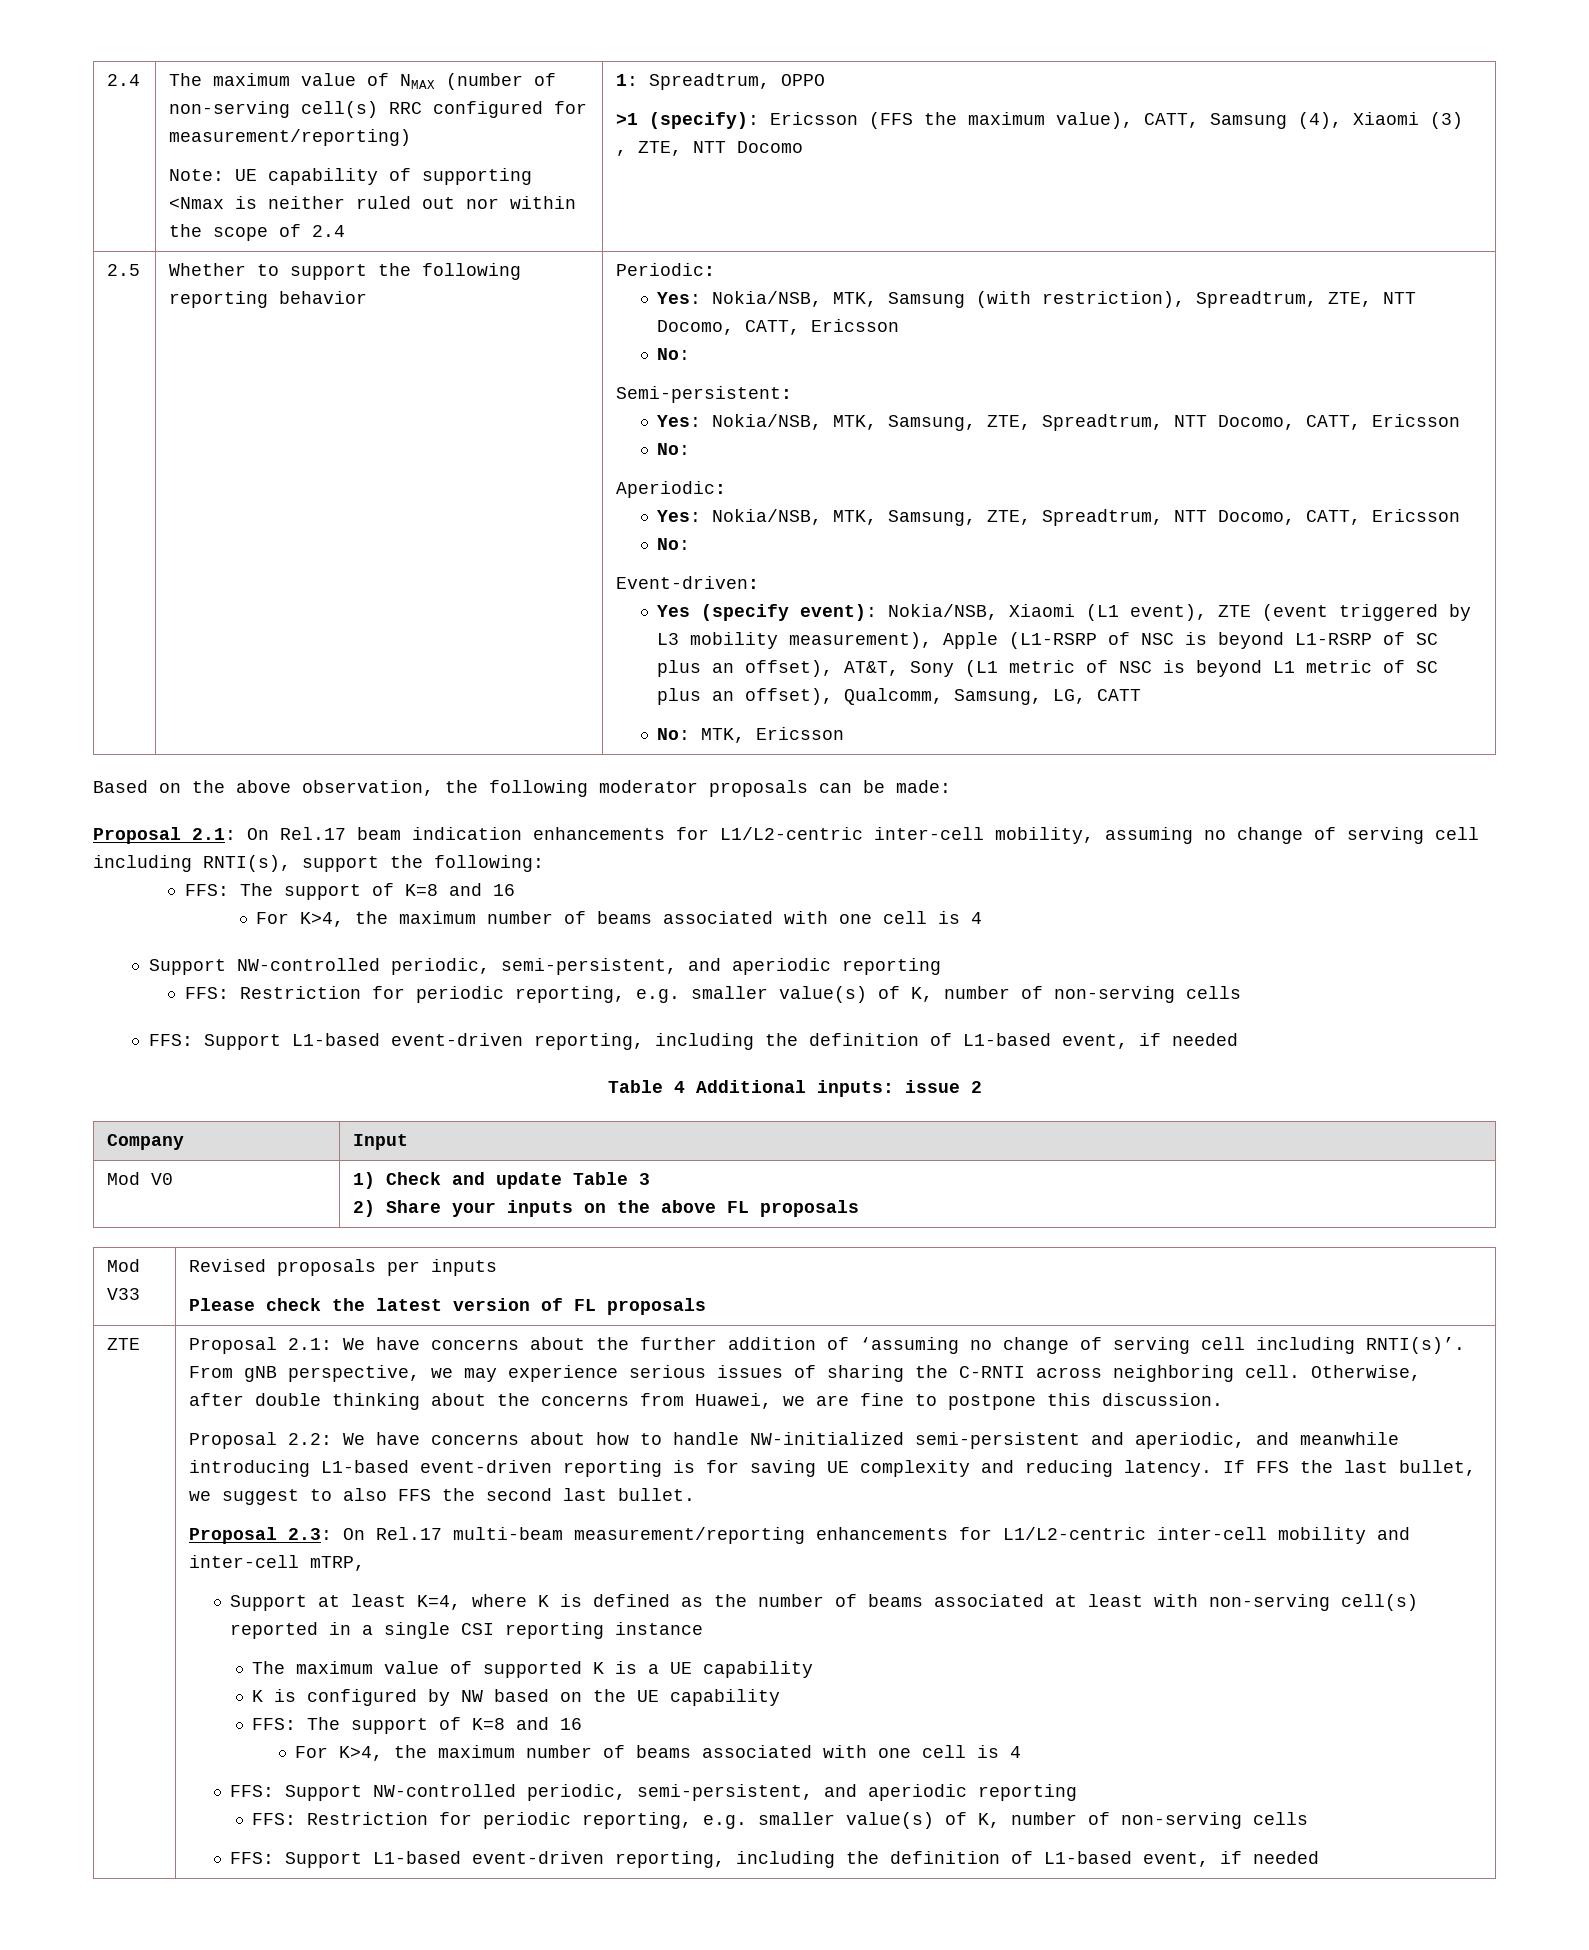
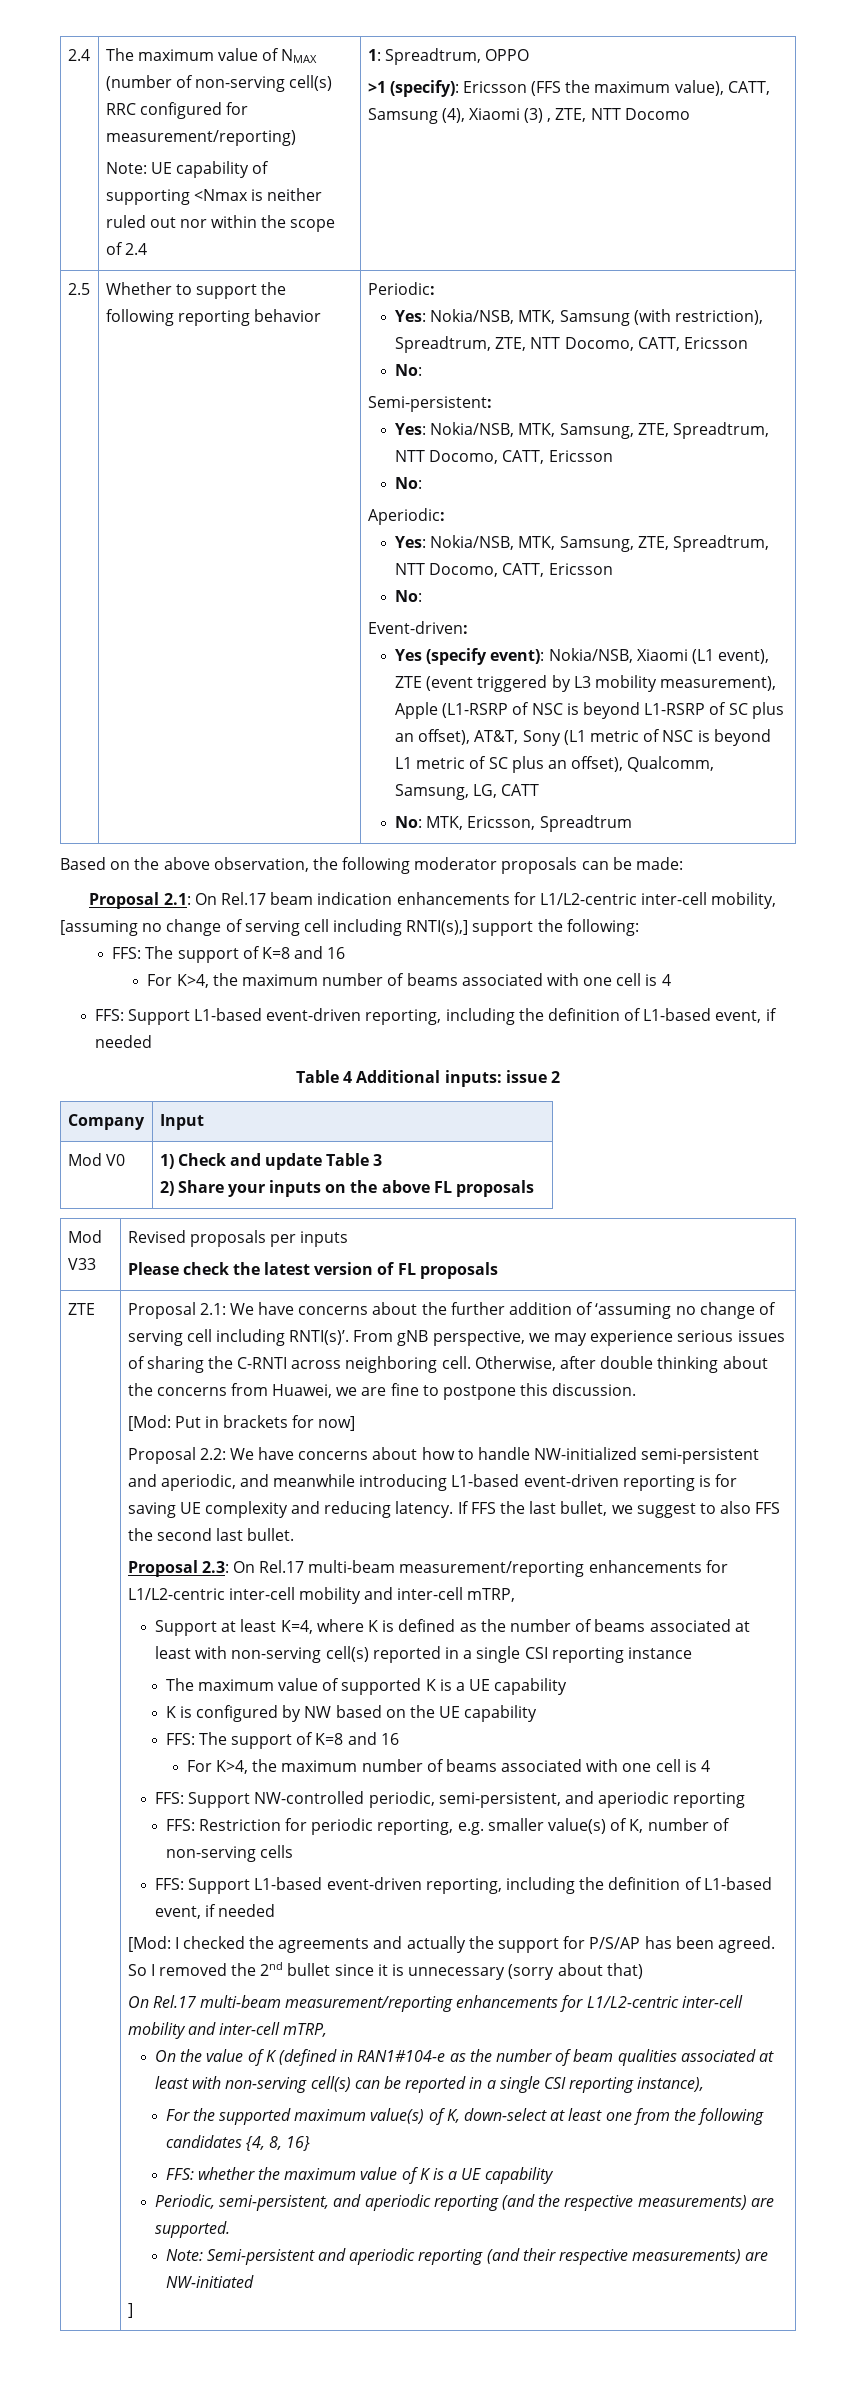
- No: MTK, Ericsson
+ No: MTK, Ericsson, Spreadtrum
- Proposal 2.1: On Rel.17 beam indication enhancements for L1/L2-centric inter-cell mobility, assuming no change of serving cell including RNTI(s), support the following:
+ Proposal 2.1: On Rel.17 beam indication enhancements for L1/L2-centric inter-cell mobility, [assuming no change of serving cell including RNTI(s),] support the following:
  FFS: The support of K=8 and 16
  For K>4, the maximum number of beams associated with one cell is 4
- Support NW-controlled periodic, semi-persistent, and aperiodic reporting
- FFS: Restriction for periodic reporting, e.g. smaller value(s) of K, number of non-serving cells
+ [Mod: Put in brackets for now]
+ [Mod: I checked the agreements and actually the support for P/S/AP has been agreed. So I removed the 2nd bullet since it is unnecessary (sorry about that)
+ On Rel.17 multi-beam measurement/reporting enhancements for L1/L2-centric inter-cell mobility and inter-cell mTRP,
+ On the value of K (defined in RAN1#104-e as the number of beam qualities associated at least with non-serving cell(s) can be reported in a single CSI reporting instance),
+ For the supported maximum value(s) of K, down-select at least one from the following candidates {4, 8, 16}
+ FFS: whether the maximum value of K is a UE capability
+ Periodic, semi-persistent, and aperiodic reporting (and the respective measurements) are supported.
+ Note: Semi-persistent and aperiodic reporting (and their respective measurements) are NW-initiated
+ ]

